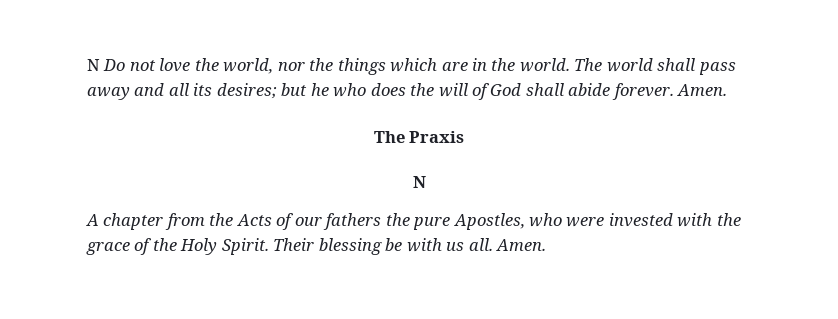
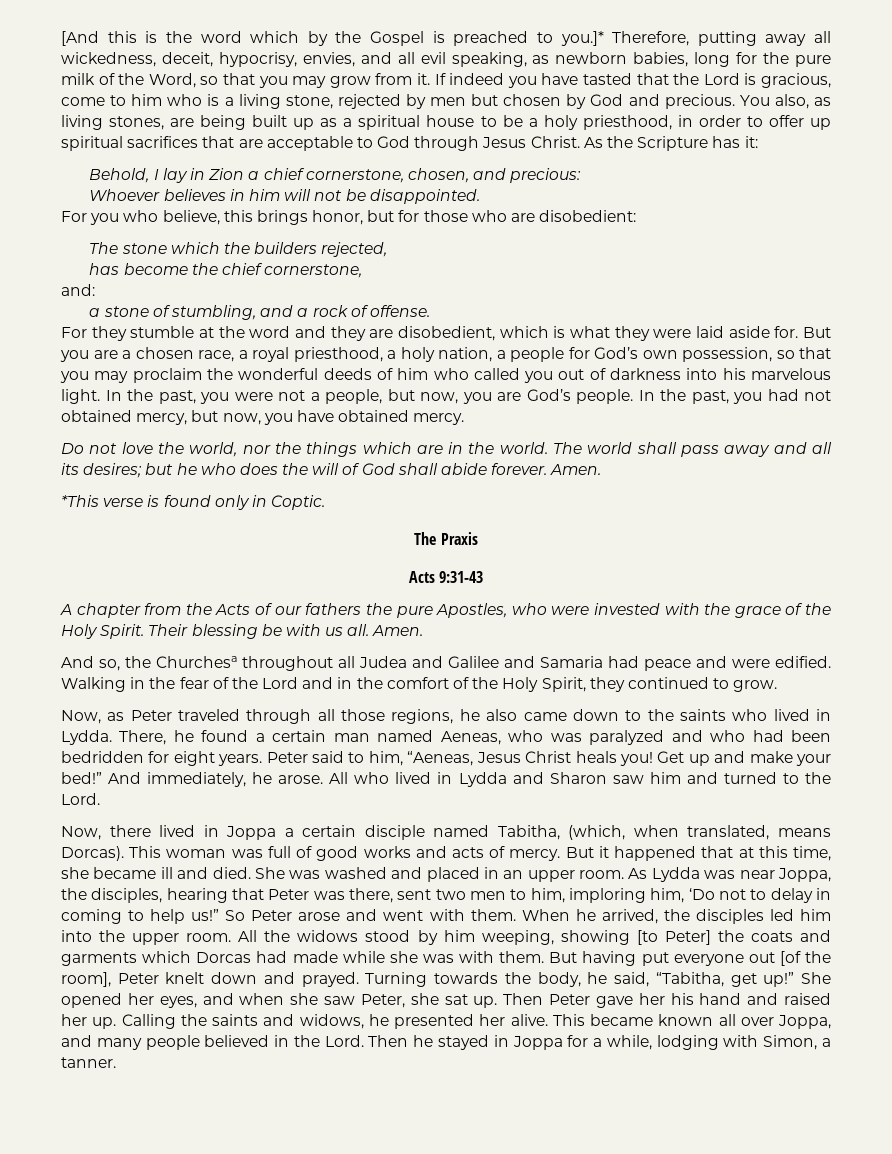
- N Do not love the world, nor the things which are in the world.
+ [And this is the word which by the Gospel is preached to you.]* Therefore, putting away all wickedness, deceit, hypocrisy, envies, and all evil speaking, as newborn babies, long for the pure milk of the Word, so that you may grow from it. If indeed you have tasted that the Lord is gracious, come to him who is a living stone, rejected by men but chosen by God and precious. You also, as living stones, are being built up as a spiritual house to be a holy priesthood, in order to offer up spiritual sacrifices that are acceptable to God through Jesus Christ. As the Scripture has it:
+ Behold, I lay in Zion a chief cornerstone, chosen, and precious:
+ Whoever believes in him will not be disappointed.
+ For you who believe, this brings honor, but for those who are disobedient:
+ The stone which the builders rejected,
+ has become the chief cornerstone,
+ and:
+ a stone of stumbling, and a rock of offense.
+ For they stumble at the word and they are disobedient, which is what they were laid aside for. But you are a chosen race, a royal priesthood, a holy nation, a people for God’s own possession, so that you may proclaim the wonderful deeds of him who called you out of darkness into his marvelous light. In the past, you were not a people, but now, you are God’s people. In the past, you had not obtained mercy, but now, you have obtained mercy.
+ Do not love the world, nor the things which are in the world.
+ *This verse is found only in Coptic.
  The Praxis
- N
+ Acts 9:31-43
+ And so, the Churchesa throughout all Judea and Galilee and Samaria had peace and were edified. Walking in the fear of the Lord and in the comfort of the Holy Spirit, they continued to grow.
+ Now, as Peter traveled through all those regions, he also came down to the saints who lived in Lydda. There, he found a certain man named Aeneas, who was paralyzed and who had been bedridden for eight years. Peter said to him, “Aeneas, Jesus Christ heals you! Get up and make your bed!” And immediately, he arose. All who lived in Lydda and Sharon saw him and turned to the Lord.
+ Now, there lived in Joppa a certain disciple named Tabitha, (which, when translated, means Dorcas). This woman was full of good works and acts of mercy. But it happened that at this time, she became ill and died. She was washed and placed in an upper room. As Lydda was near Joppa, the disciples, hearing that Peter was there, sent two men to him, imploring him, ‘Do not to delay in coming to help us!” So Peter arose and went with them. When he arrived, the disciples led him into the upper room. All the widows stood by him weeping, showing [to Peter] the coats and garments which Dorcas had made while she was with them. But having put everyone out [of the room], Peter knelt down and prayed. Turning towards the body, he said, “Tabitha, get up!” She opened her eyes, and when she saw Peter, she sat up. Then Peter gave her his hand and raised her up. Calling the saints and widows, he presented her alive. This became known all over Joppa, and many people believed in the Lord. Then he stayed in Joppa for a while, lodging with Simon, a tanner.

